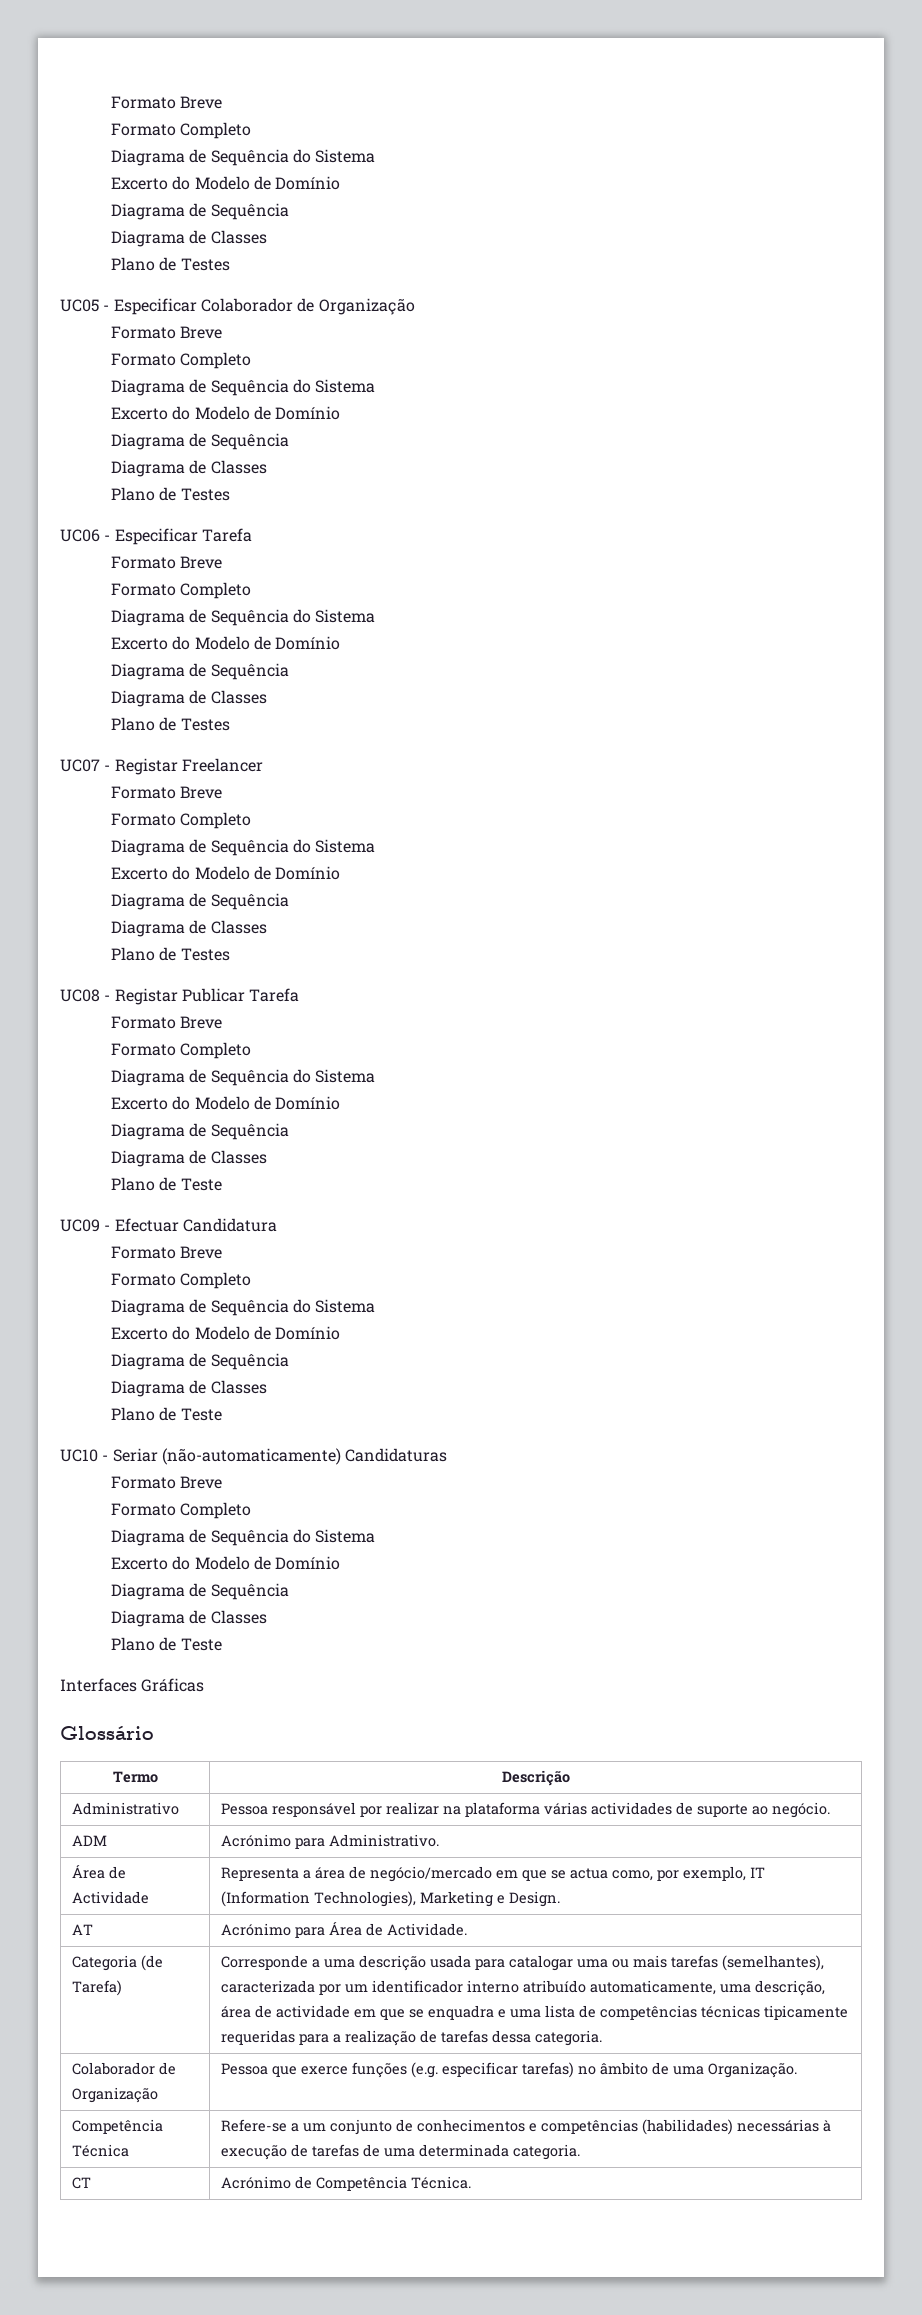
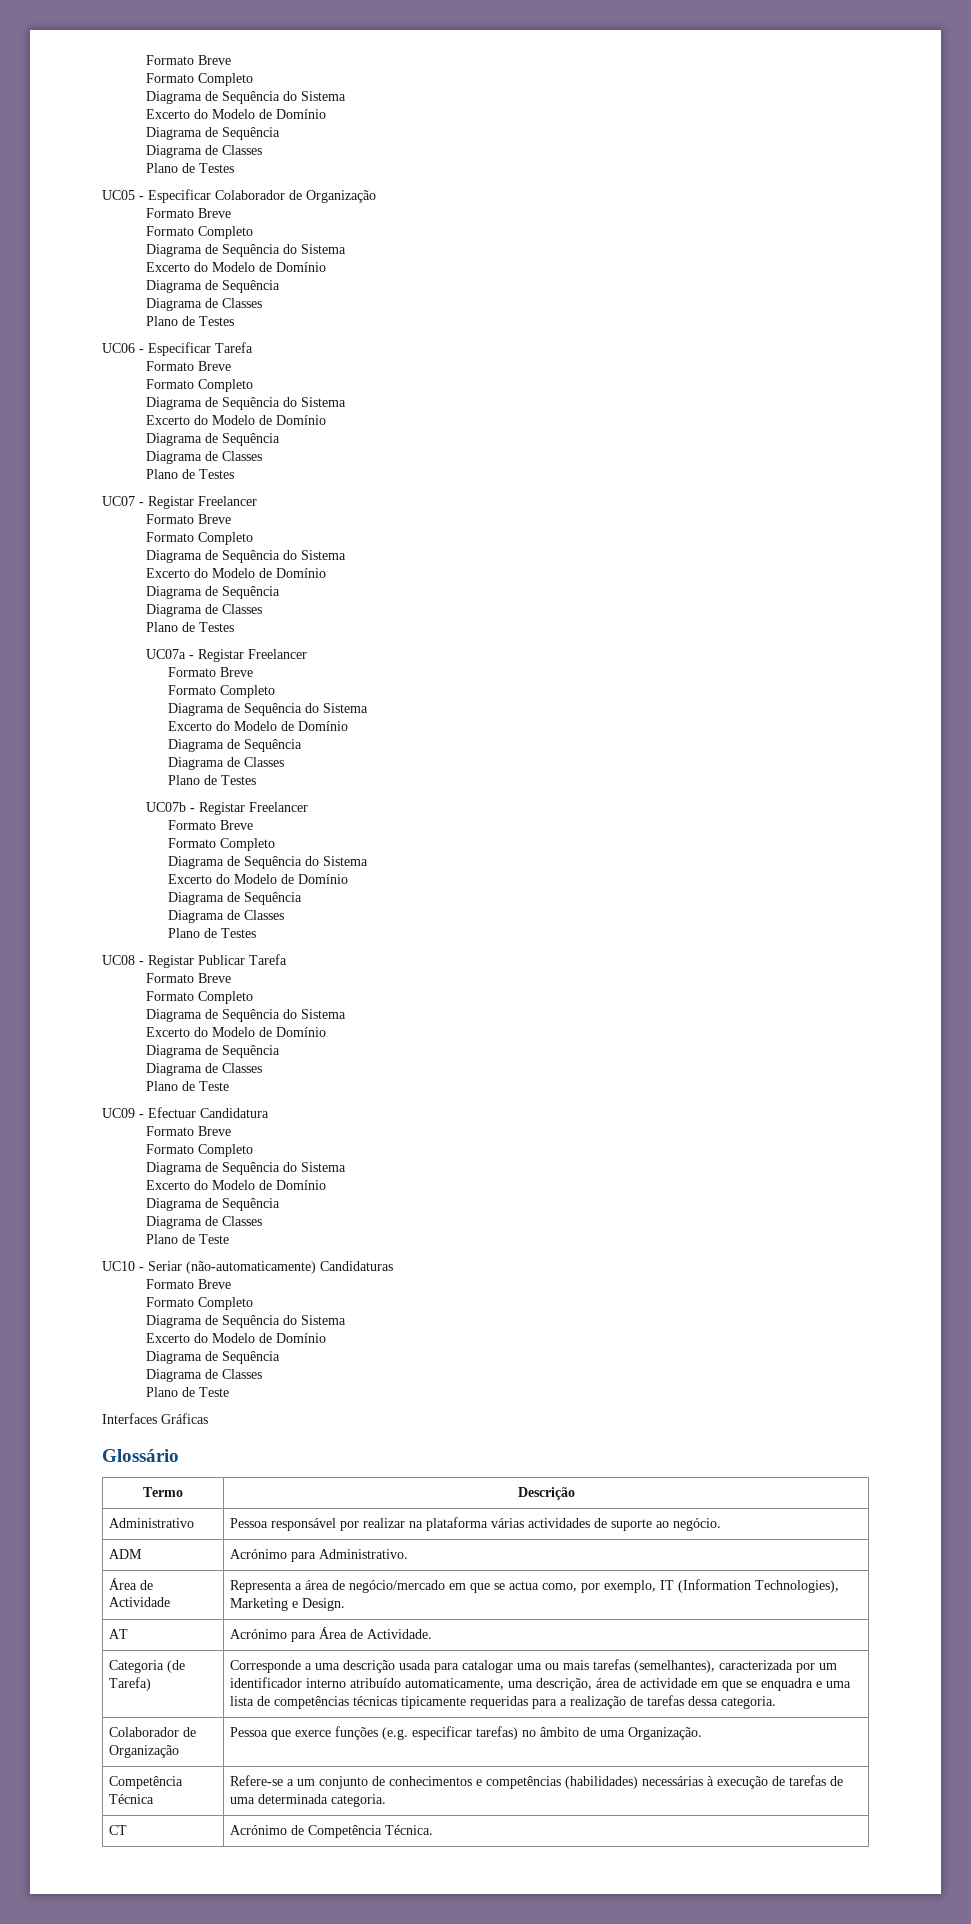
+ UC07a - Registar Freelancer
+ Formato Breve
+ Formato Completo
+ Diagrama de Sequência do Sistema
+ Excerto do Modelo de Domínio
+ Diagrama de Sequência
+ Diagrama de Classes
+ Plano de Testes
+ UC07b - Registar Freelancer
+ Formato Breve
+ Formato Completo
+ Diagrama de Sequência do Sistema
+ Excerto do Modelo de Domínio
+ Diagrama de Sequência
+ Diagrama de Classes
+ Plano de Testes

